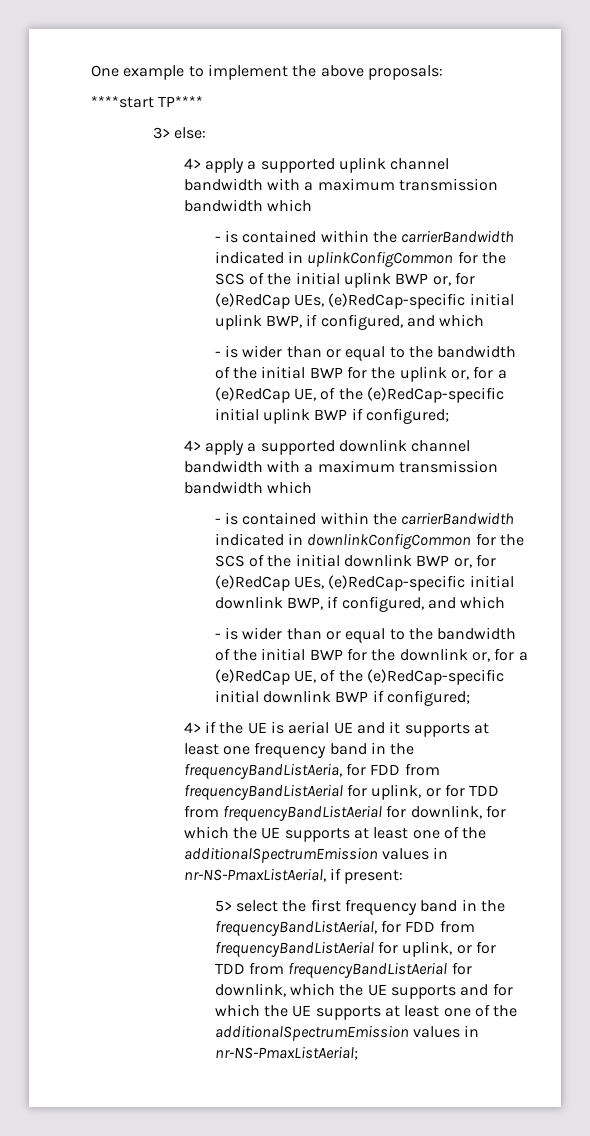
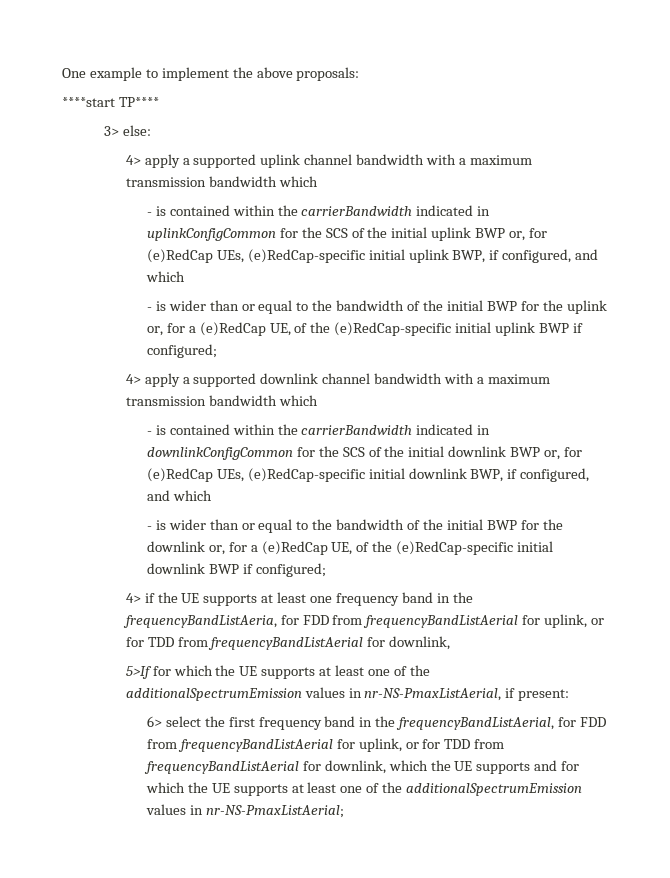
- 4> if the UE is aerial UE and it supports at least one frequency band in the frequencyBandListAeria, for FDD from frequencyBandListAerial for uplink, or for TDD from frequencyBandListAerial for downlink, for which the UE supports at least one of the additionalSpectrumEmission values in nr-NS-PmaxListAerial, if present:
+ 4> if the UE supports at least one frequency band in the frequencyBandListAeria, for FDD from frequencyBandListAerial for uplink, or for TDD from frequencyBandListAerial for downlink,
+ 5>If for which the UE supports at least one of the additionalSpectrumEmission values in nr-NS-PmaxListAerial, if present:
- 5> select the first frequency band in the frequencyBandListAerial, for FDD from frequencyBandListAerial for uplink, or for TDD from frequencyBandListAerial for downlink, which the UE supports and for which the UE supports at least one of the additionalSpectrumEmission values in nr-NS-PmaxListAerial;
+ 6> select the first frequency band in the frequencyBandListAerial, for FDD from frequencyBandListAerial for uplink, or for TDD from frequencyBandListAerial for downlink, which the UE supports and for which the UE supports at least one of the additionalSpectrumEmission values in nr-NS-PmaxListAerial;

